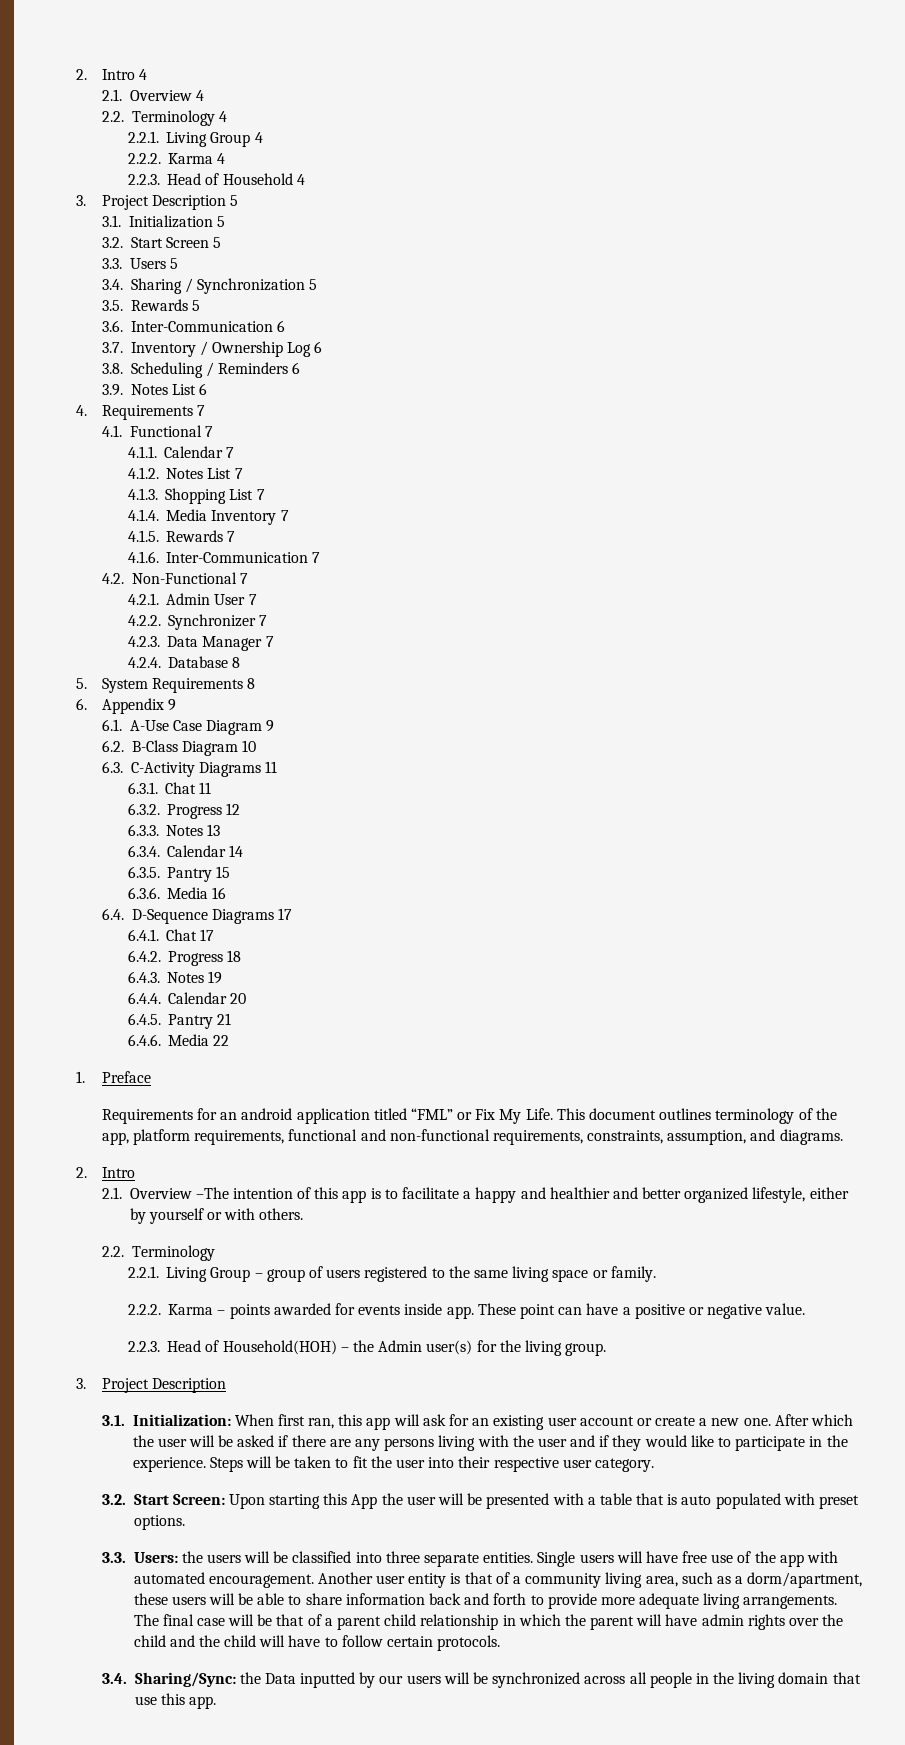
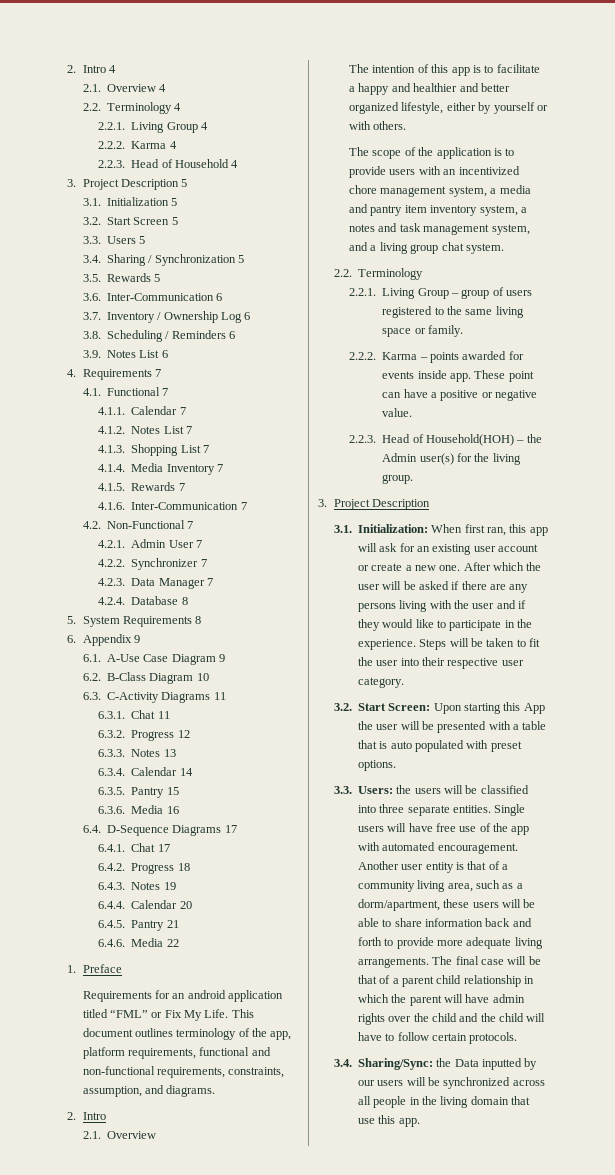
  This document outlines terminology of the app, platform requirements, functional and non-functional requirements, constraints, assumption, and diagrams.
  2. Intro
- 2.1. Overview –The intention of this app is to facilitate a happy and healthier and better organized lifestyle, either by yourself or with others.
+ 2.1. Overview
+ The intention of this app is to facilitate a happy and healthier and better organized lifestyle, either by yourself or with others.
+ The scope of the application is to provide users with an incentivized chore management system, a media and pantry item inventory system, a notes and task management system, and a living group chat system.

